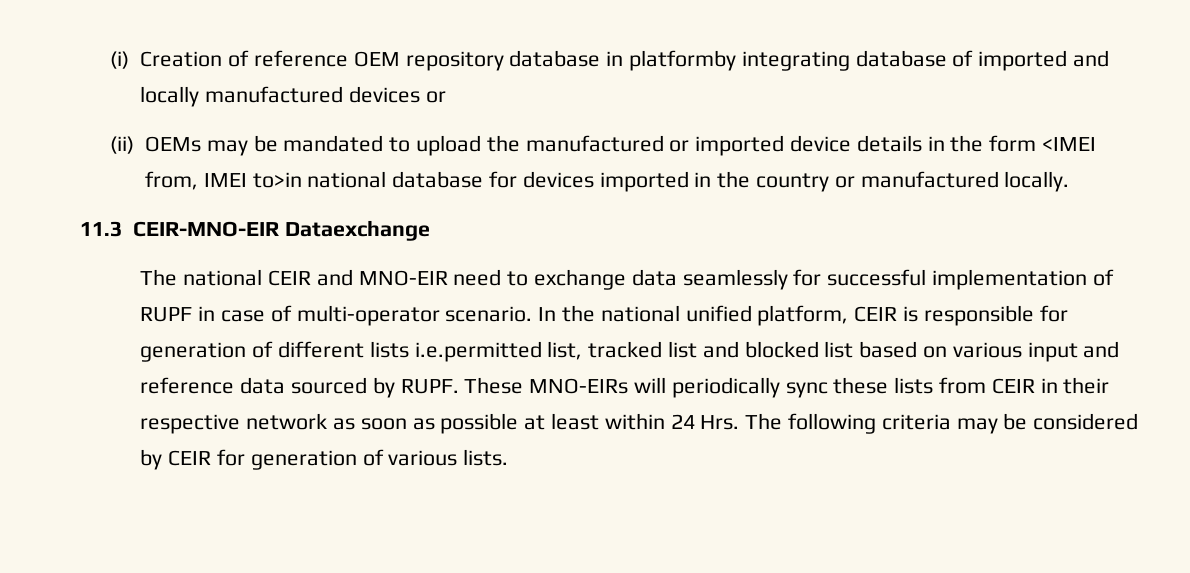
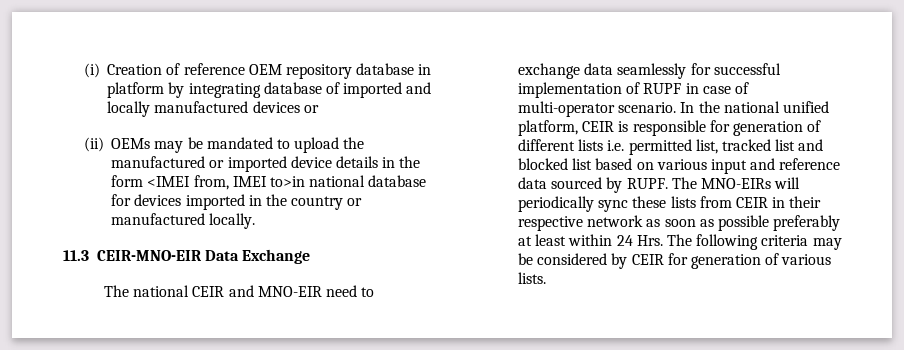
- (i) Creation of reference OEM repository database in platformby integrating database of imported and locally manufactured devices or
+ (i) Creation of reference OEM repository database in platform by integrating database of imported and locally manufactured devices or
- 11.3 CEIR-MNO-EIR Dataexchange
+ 11.3 CEIR-MNO-EIR Data Exchange
- In the national unified platform, CEIR is responsible for generation of different lists i.e.permitted list, tracked list and blocked list based on various input and reference data sourced by RUPF.
+ In the national unified platform, CEIR is responsible for generation of different lists i.e. permitted list, tracked list and blocked list based on various input and reference data sourced by RUPF.
- These MNO-EIRs will periodically sync these lists from CEIR in their respective network as soon as possible at least within 24 Hrs. The following criteria may be considered by CEIR for generation of various lists.
+ The MNO-EIRs will periodically sync these lists from CEIR in their respective network as soon as possible preferably at least within 24 Hrs. The following criteria may be considered by CEIR for generation of various lists.

